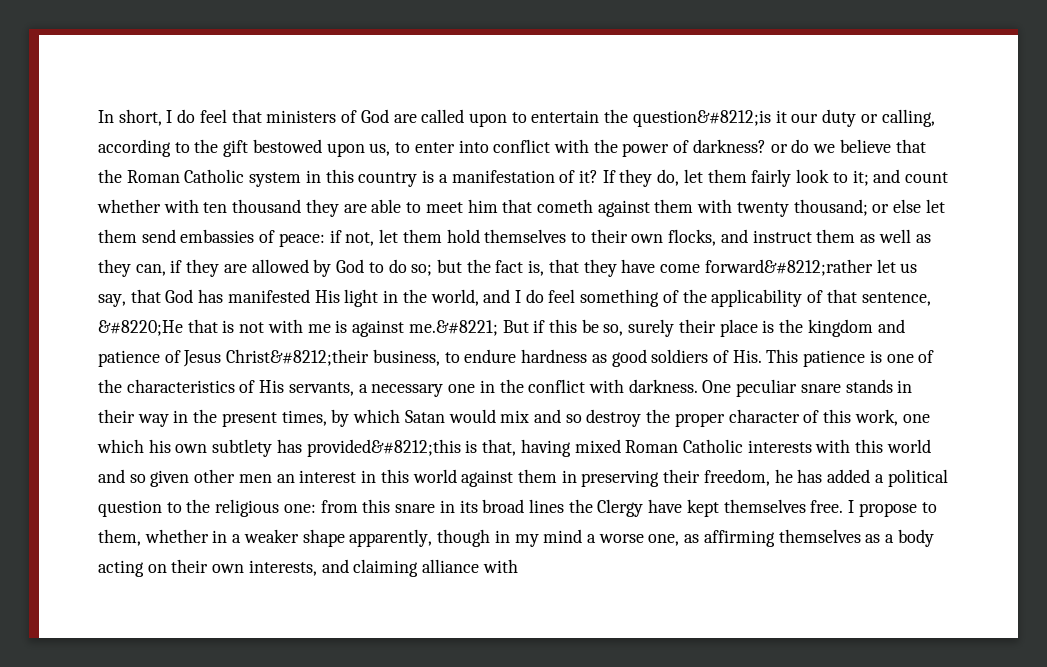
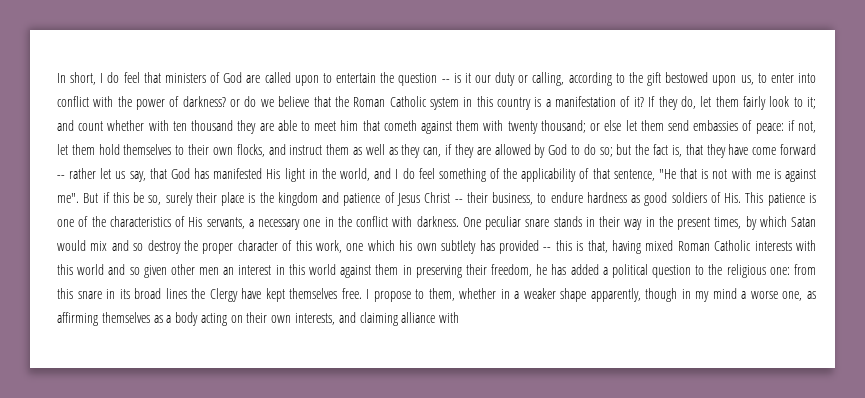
- In short, I do feel that ministers of God are called upon to entertain the question&#8212;is it our duty or calling, according to the gift bestowed upon us, to enter into conflict with the power of darkness? or do we believe that the Roman Catholic system in this country is a manifestation of it?
+ In short, I do feel that ministers of God are called upon to entertain the question -- is it our duty or calling, according to the gift bestowed upon us, to enter into conflict with the power of darkness? or do we believe that the Roman Catholic system in this country is a manifestation of it?
- but the fact is, that they have come forward&#8212;rather let us say, that God has manifested His light in the world, and I do feel something of the applicability of that sentence, &#8220;He that is not with me is against me.&#8221;
+ but the fact is, that they have come forward -- rather let us say, that God has manifested His light in the world, and I do feel something of the applicability of that sentence, "He that is not with me is against me".
- But if this be so, surely their place is the kingdom and patience of Jesus Christ&#8212;their business, to endure hardness as good soldiers of His. This patience is one of the characteristics of His servants, a necessary one in the conflict with darkness.
+ But if this be so, surely their place is the kingdom and patience of Jesus Christ -- their business, to endure hardness as good soldiers of His. This patience is one of the characteristics of His servants, a necessary one in the conflict with darkness.
- One peculiar snare stands in their way in the present times, by which Satan would mix and so destroy the proper character of this work, one which his own subtlety has provided&#8212;this is that, having mixed Roman Catholic interests with this world and so given other men an interest in this world against them in preserving their freedom, he has added a political question to the religious one:
+ One peculiar snare stands in their way in the present times, by which Satan would mix and so destroy the proper character of this work, one which his own subtlety has provided -- this is that, having mixed Roman Catholic interests with this world and so given other men an interest in this world against them in preserving their freedom, he has added a political question to the religious one:

